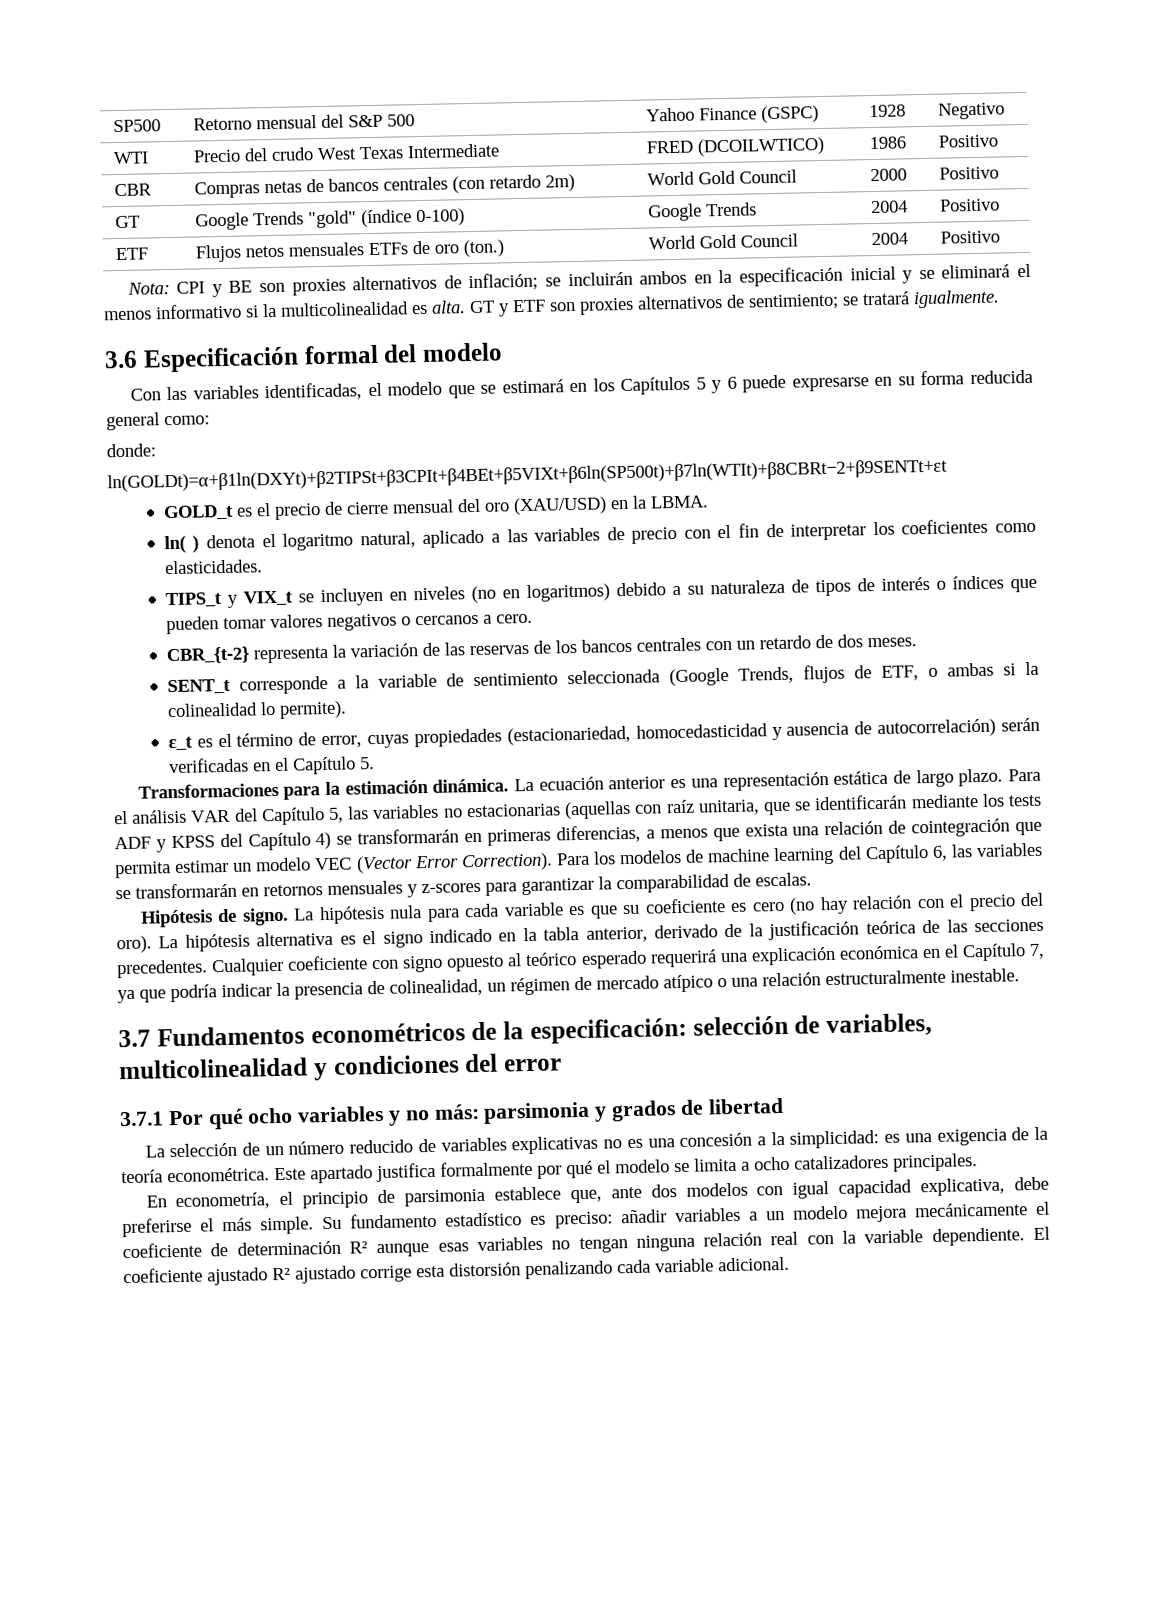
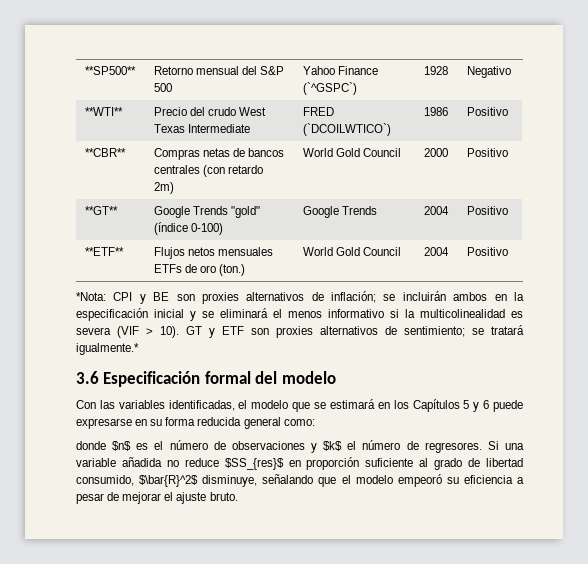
- SP500 | Retorno mensual del S&P 500 | Yahoo Finance (GSPC) | 1928 | Negativo
+ **SP500** | Retorno mensual del S&P 500 | Yahoo Finance (`^GSPC`) | 1928 | Negativo
- WTI | Precio del crudo West Texas Intermediate | FRED (DCOILWTICO) | 1986 | Positivo
+ **WTI** | Precio del crudo West Texas Intermediate | FRED (`DCOILWTICO`) | 1986 | Positivo
- CBR | Compras netas de bancos centrales (con retardo 2m) | World Gold Council | 2000 | Positivo
+ **CBR** | Compras netas de bancos centrales (con retardo 2m) | World Gold Council | 2000 | Positivo
- GT | Google Trends "gold" (índice 0-100) | Google Trends | 2004 | Positivo
+ **GT** | Google Trends "gold" (índice 0-100) | Google Trends | 2004 | Positivo
- ETF | Flujos netos mensuales ETFs de oro (ton.) | World Gold Council | 2004 | Positivo
+ **ETF** | Flujos netos mensuales ETFs de oro (ton.) | World Gold Council | 2004 | Positivo
- Nota: CPI y BE son proxies alternativos de inflación; se incluirán ambos en la especificación inicial y se eliminará el menos informativo si la multicolinealidad es alta.
+ *Nota: CPI y BE son proxies alternativos de inflación; se incluirán ambos en la especificación inicial y se eliminará el menos informativo si la multicolinealidad es severa (VIF > 10).
- GT y ETF son proxies alternativos de sentimiento; se tratará igualmente.
+ GT y ETF son proxies alternativos de sentimiento; se tratará igualmente.*
- donde:
- ln(GOLDt)=α+β1ln(DXYt)+β2TIPSt+β3CPIt+β4BEt+β5VIXt+β6ln(SP500t)+β7ln(WTIt)+β8CBRt−2+β9SENTt+εt
- GOLD_t es el precio de cierre mensual del oro (XAU/USD) en la LBMA.
- ln( ) denota el logaritmo natural, aplicado a las variables de precio con el fin de interpretar los coeficientes como elasticidades.
- TIPS_t y VIX_t se incluyen en niveles (no en logaritmos) debido a su naturaleza de tipos de interés o índices que pueden tomar valores negativos o cercanos a cero.
- CBR_{t-2} representa la variación de las reservas de los bancos centrales con un retardo de dos meses.
- SENT_t corresponde a la variable de sentimiento seleccionada (Google Trends, flujos de ETF, o ambas si la colinealidad lo permite).
- ε_t es el término de error, cuyas propiedades (estacionariedad, homocedasticidad y ausencia de autocorrelación) serán verificadas en el Capítulo 5.
- Transformaciones para la estimación dinámica. La ecuación anterior es una representación estática de largo plazo. Para el análisis VAR del Capítulo 5, las variables no estacionarias (aquellas con raíz unitaria, que se identificarán mediante los tests ADF y KPSS del Capítulo 4) se transformarán en primeras diferencias, a menos que exista una relación de cointegración que permita estimar un modelo VEC (Vector Error Correction). Para los modelos de machine learning del Capítulo 6, las variables se transformarán en retornos mensuales y z-scores para garantizar la comparabilidad de escalas.
- Hipótesis de signo. La hipótesis nula para cada variable es que su coeficiente es cero (no hay relación con el precio del oro). La hipótesis alternativa es el signo indicado en la tabla anterior, derivado de la justificación teórica de las secciones precedentes. Cualquier coeficiente con signo opuesto al teórico esperado requerirá una explicación económica en el Capítulo 7, ya que podría indicar la presencia de colinealidad, un régimen de mercado atípico o una relación estructuralmente inestable.
- 3.7 Fundamentos econométricos de la especificación: selección de variables, multicolinealidad y condiciones del error
- 3.7.1 Por qué ocho variables y no más: parsimonia y grados de libertad
- La selección de un número reducido de variables explicativas no es una concesión a la simplicidad: es una exigencia de la teoría econométrica. Este apartado justifica formalmente por qué el modelo se limita a ocho catalizadores principales.
- En econometría, el principio de parsimonia establece que, ante dos modelos con igual capacidad explicativa, debe preferirse el más simple. Su fundamento estadístico es preciso: añadir variables a un modelo mejora mecánicamente el coeficiente de determinación R² aunque esas variables no tengan ninguna relación real con la variable dependiente. El coeficiente ajustado R² ajustado corrige esta distorsión penalizando cada variable adicional.
+ donde $n$ es el número de observaciones y $k$ el número de regresores. Si una variable añadida no reduce $SS_{res}$ en proporción suficiente al grado de libertad consumido, $\bar{R}^2$ disminuye, señalando que el modelo empeoró su eficiencia a pesar de mejorar el ajuste bruto.

